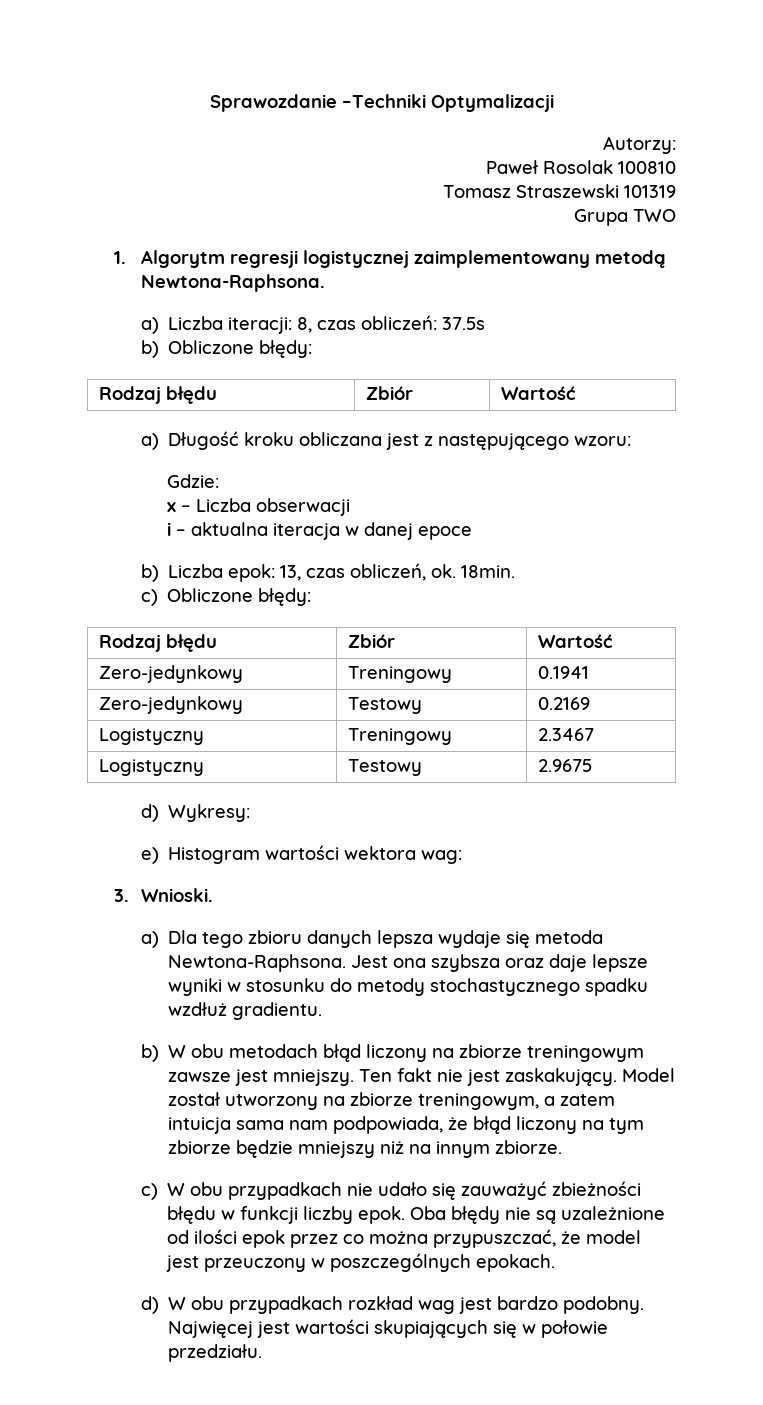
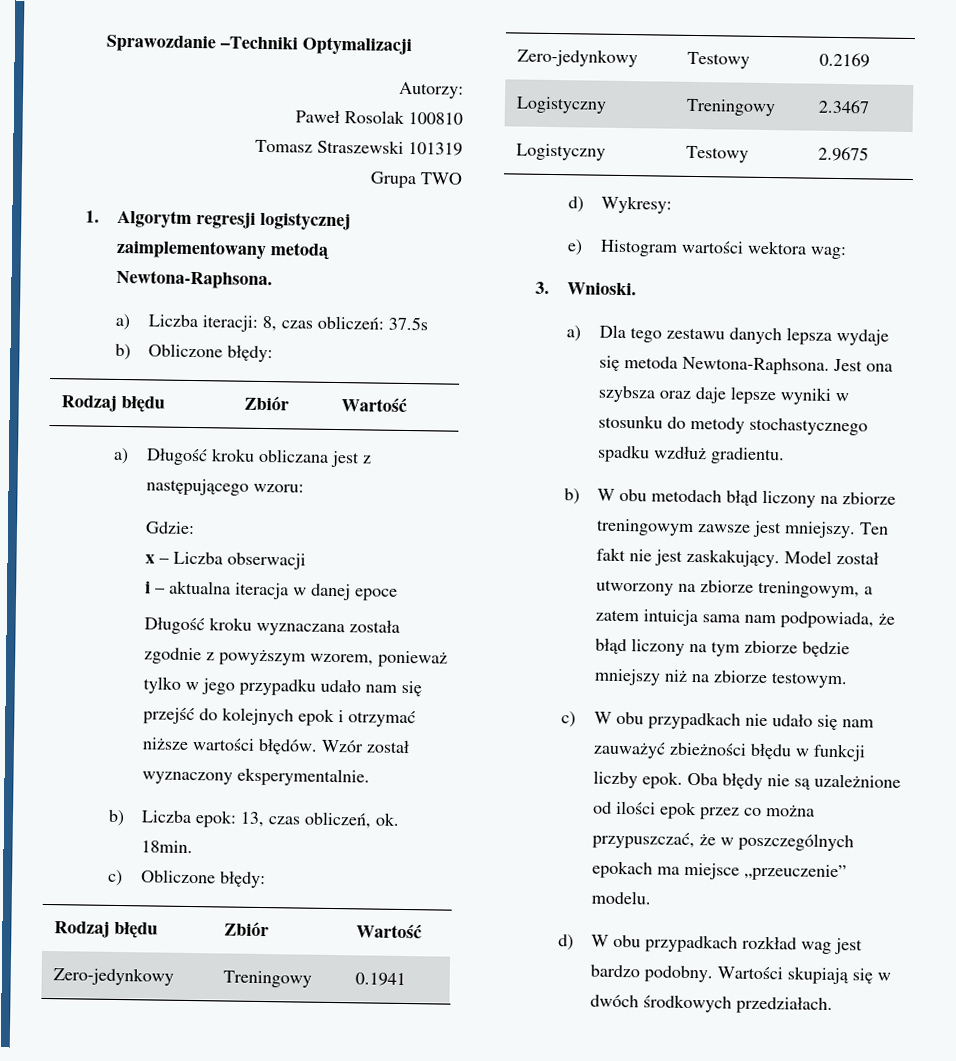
+ Długość kroku wyznaczana została zgodnie z powyższym wzorem, ponieważ tylko w jego przypadku udało nam się przejść do kolejnych epok i otrzymać niższe wartości błędów. Wzór został wyznaczony eksperymentalnie.
- a) Dla tego zbioru danych lepsza wydaje się metoda Newtona-Raphsona.
+ a) Dla tego zestawu danych lepsza wydaje się metoda Newtona-Raphsona.
- Model został utworzony na zbiorze treningowym, a zatem intuicja sama nam podpowiada, że błąd liczony na tym zbiorze będzie mniejszy niż na innym zbiorze.
+ Model został utworzony na zbiorze treningowym, a zatem intuicja sama nam podpowiada, że błąd liczony na tym zbiorze będzie mniejszy niż na zbiorze testowym.
- c) W obu przypadkach nie udało się zauważyć zbieżności błędu w funkcji liczby epok.
+ c) W obu przypadkach nie udało się nam zauważyć zbieżności błędu w funkcji liczby epok.
- Oba błędy nie są uzależnione od ilości epok przez co można przypuszczać, że model jest przeuczony w poszczególnych epokach.
+ Oba błędy nie są uzależnione od ilości epok przez co można przypuszczać, że w poszczególnych epokach ma miejsce „przeuczenie” modelu.
- Najwięcej jest wartości skupiających się w połowie przedziału.
+ Wartości skupiają się w dwóch środkowych przedziałach.

